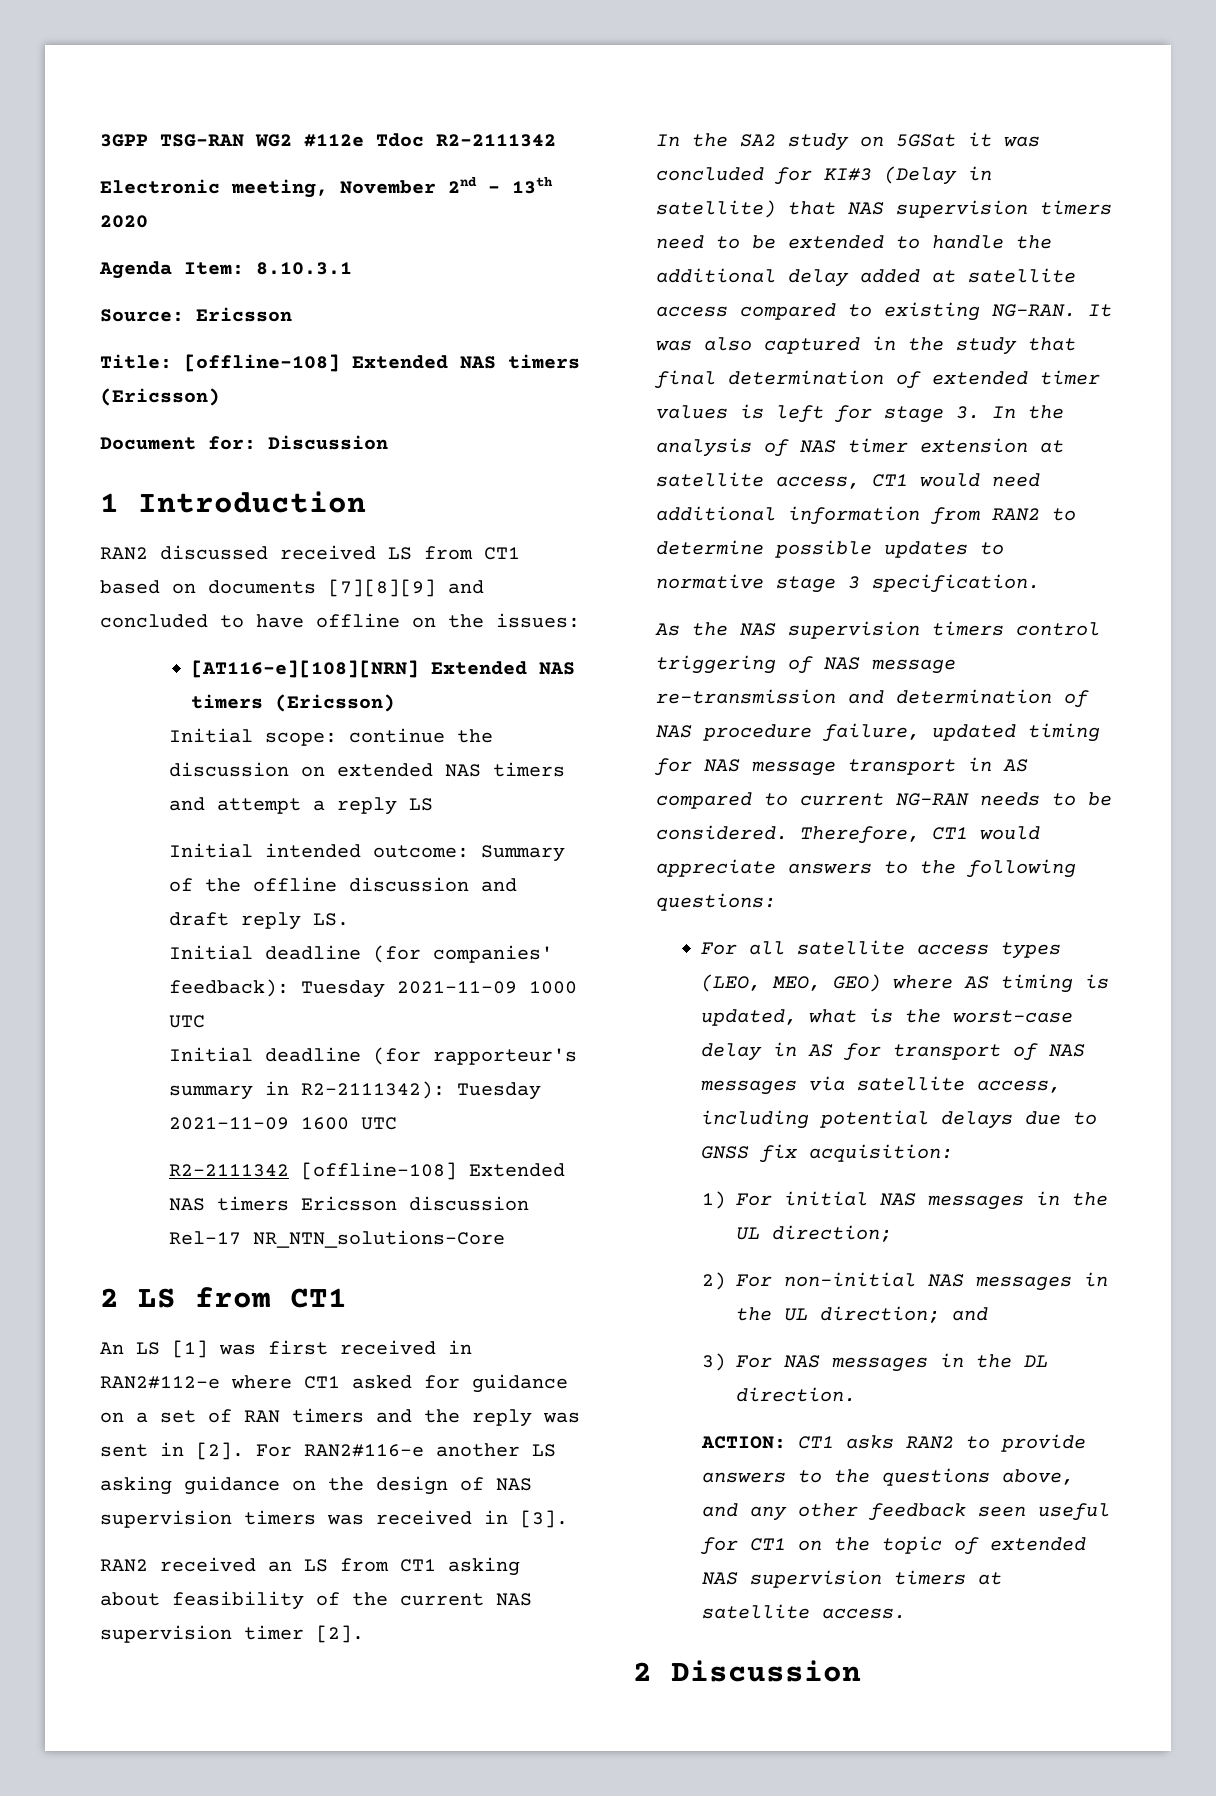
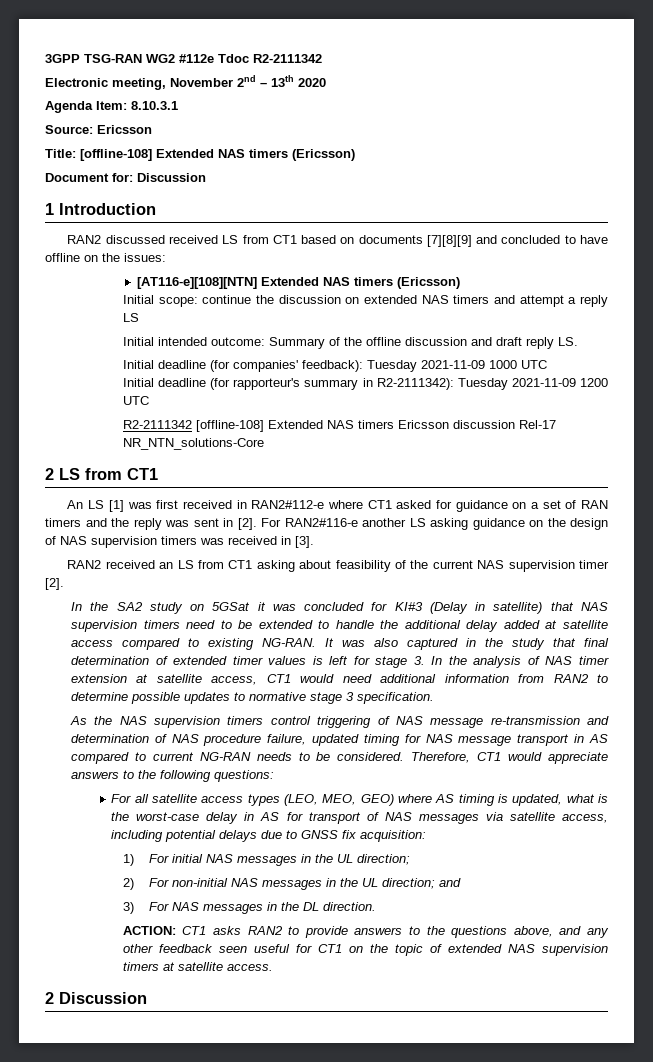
- [AT116-e][108][NRN] Extended NAS timers (Ericsson)
+ [AT116-e][108][NTN] Extended NAS timers (Ericsson)
- Initial deadline (for rapporteur's summary in R2-2111342): Tuesday 2021-11-09 1600 UTC
+ Initial deadline (for rapporteur's summary in R2-2111342): Tuesday 2021-11-09 1200 UTC

